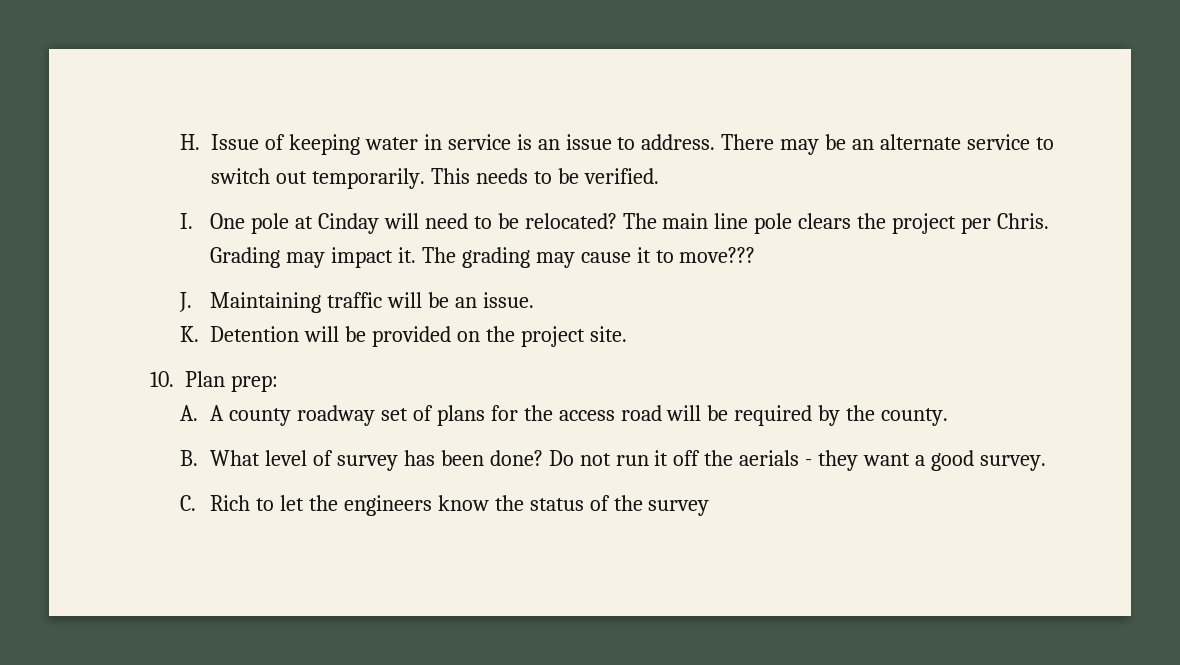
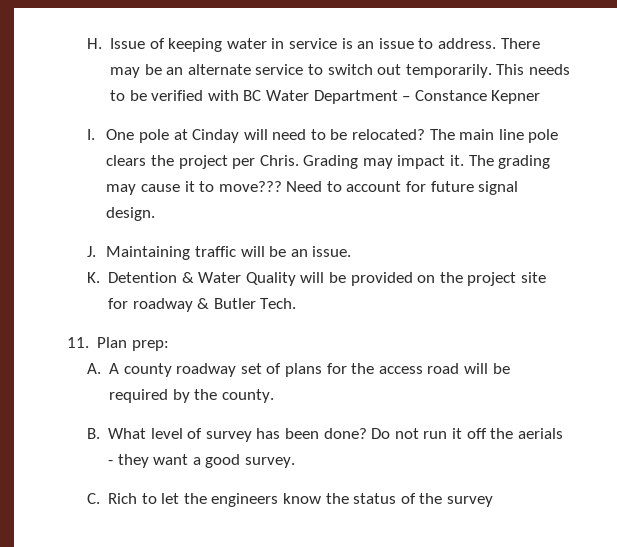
- This needs to be verified.
+ This needs to be verified with BC Water Department – Constance Kepner
+ Need to account for future signal design.
- K. Detention will be provided on the project site.
- 10. Plan prep:
+ K. Detention & Water Quality will be provided on the project site for roadway & Butler Tech.
+ 11. Plan prep:

